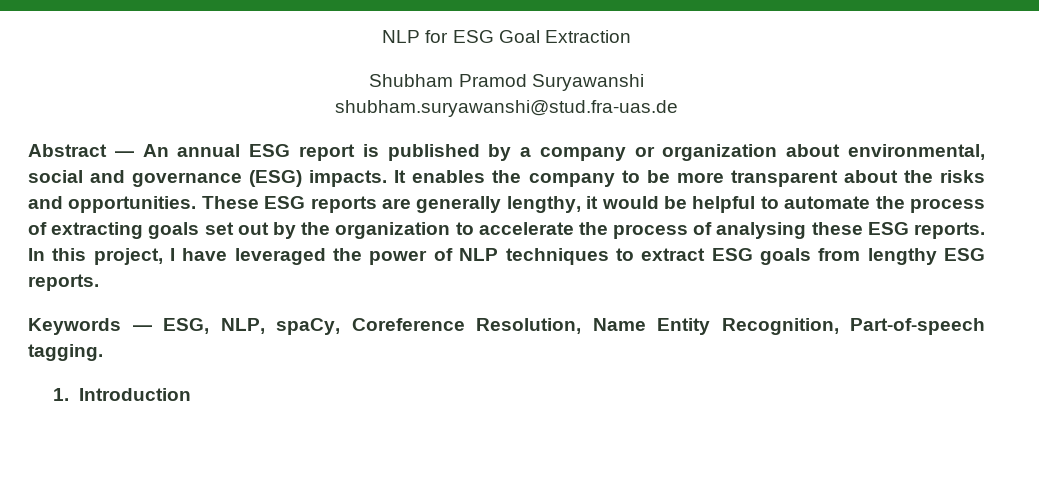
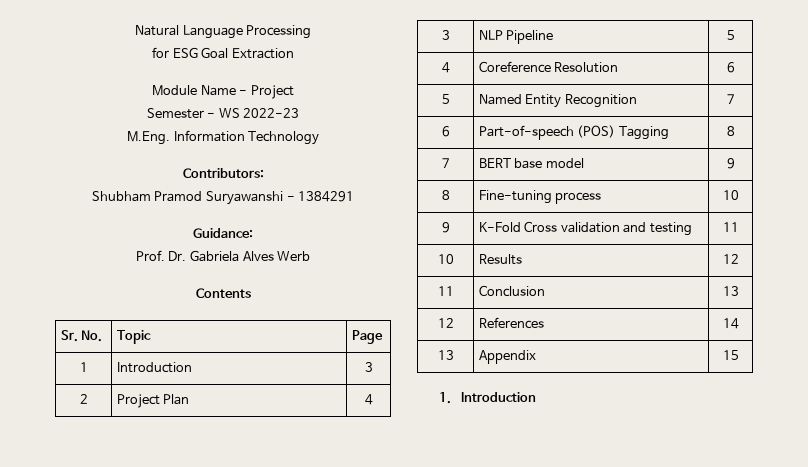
- NLP for ESG Goal Extraction
+ Natural Language Processing
+ for ESG Goal Extraction
- Shubham Pramod Suryawanshi
- shubham.suryawanshi@stud.fra-uas.de
- Abstract — An annual ESG report is published by a company or organization about environmental, social and governance (ESG) impacts. It enables the company to be more transparent about the risks and opportunities. These ESG reports are generally lengthy, it would be helpful to automate the process of extracting goals set out by the organization to accelerate the process of analysing these ESG reports. In this project, I have leveraged the power of NLP techniques to extract ESG goals from lengthy ESG reports.
- Keywords — ESG, NLP, spaCy, Coreference Resolution, Name Entity Recognition, Part-of-speech tagging.
+ Module Name - Project
+ Semester - WS 2022-23
+ M.Eng. Information Technology
+ Contributors:
+ Shubham Pramod Suryawanshi - 1384291
+ Guidance:
+ Prof. Dr. Gabriela Alves Werb
+ Contents
+ Sr. No. | Topic | Page
+ 1 | Introduction | 3
+ 2 | Project Plan | 4
+ 3 | NLP Pipeline | 5
+ 4 | Coreference Resolution | 6
+ 5 | Named Entity Recognition | 7
+ 6 | Part-of-speech (POS) Tagging | 8
+ 7 | BERT base model | 9
+ 8 | Fine-tuning process | 10
+ 9 | K-Fold Cross validation and testing | 11
+ 10 | Results | 12
+ 11 | Conclusion | 13
+ 12 | References | 14
+ 13 | Appendix | 15

